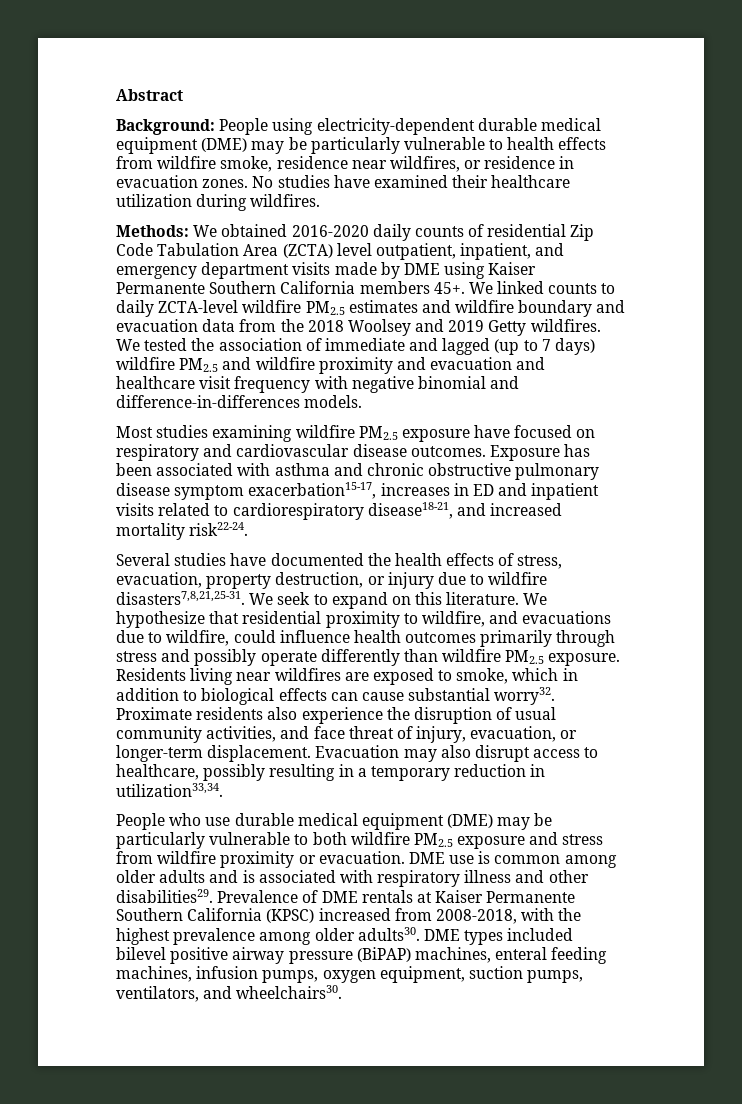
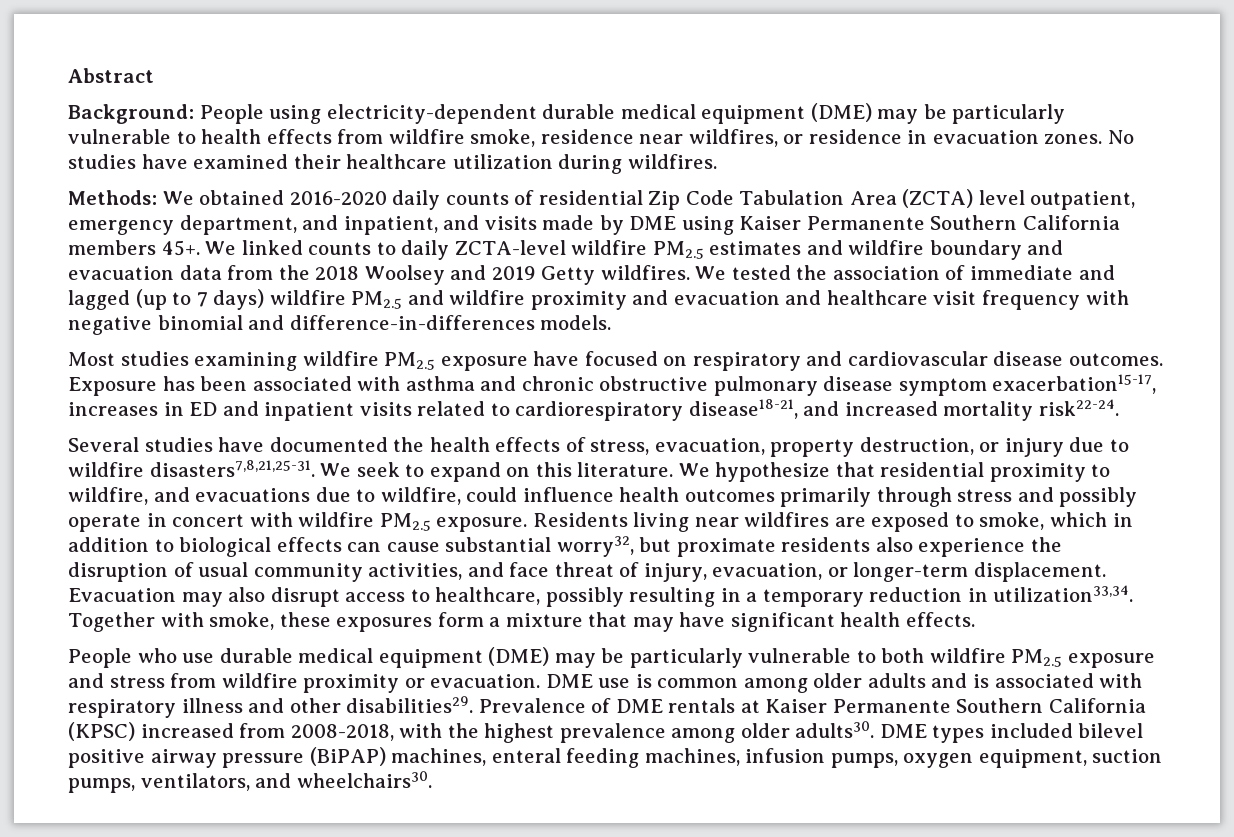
- Methods: We obtained 2016-2020 daily counts of residential Zip Code Tabulation Area (ZCTA) level outpatient, inpatient, and emergency department visits made by DME using Kaiser Permanente Southern California members 45+.
+ Methods: We obtained 2016-2020 daily counts of residential Zip Code Tabulation Area (ZCTA) level outpatient, emergency department, and inpatient, and visits made by DME using Kaiser Permanente Southern California members 45+.
- We hypothesize that residential proximity to wildfire, and evacuations due to wildfire, could influence health outcomes primarily through stress and possibly operate differently than wildfire PM2.5 exposure.
+ We hypothesize that residential proximity to wildfire, and evacuations due to wildfire, could influence health outcomes primarily through stress and possibly operate in concert with wildfire PM2.5 exposure.
- Residents living near wildfires are exposed to smoke, which in addition to biological effects can cause substantial worry32. Proximate residents also experience the disruption of usual community activities, and face threat of injury, evacuation, or longer-term displacement.
+ Residents living near wildfires are exposed to smoke, which in addition to biological effects can cause substantial worry32, but proximate residents also experience the disruption of usual community activities, and face threat of injury, evacuation, or longer-term displacement.
+ Together with smoke, these exposures form a mixture that may have significant health effects.

